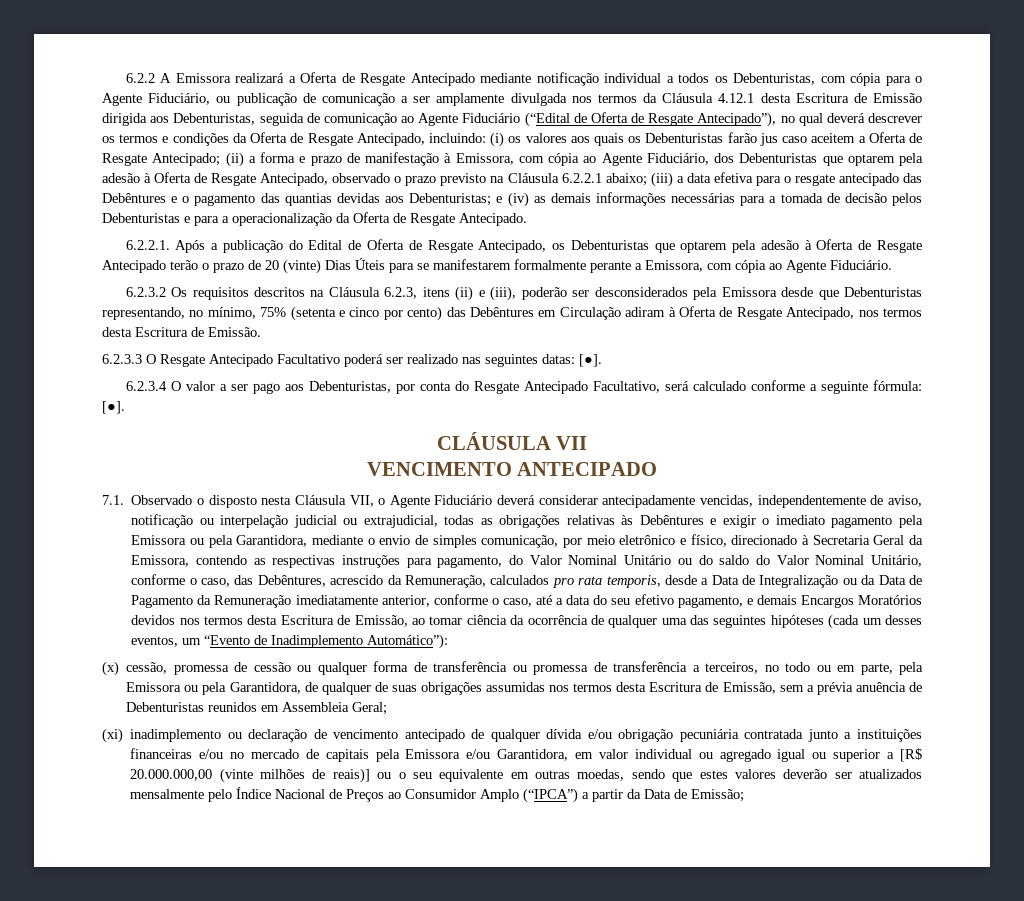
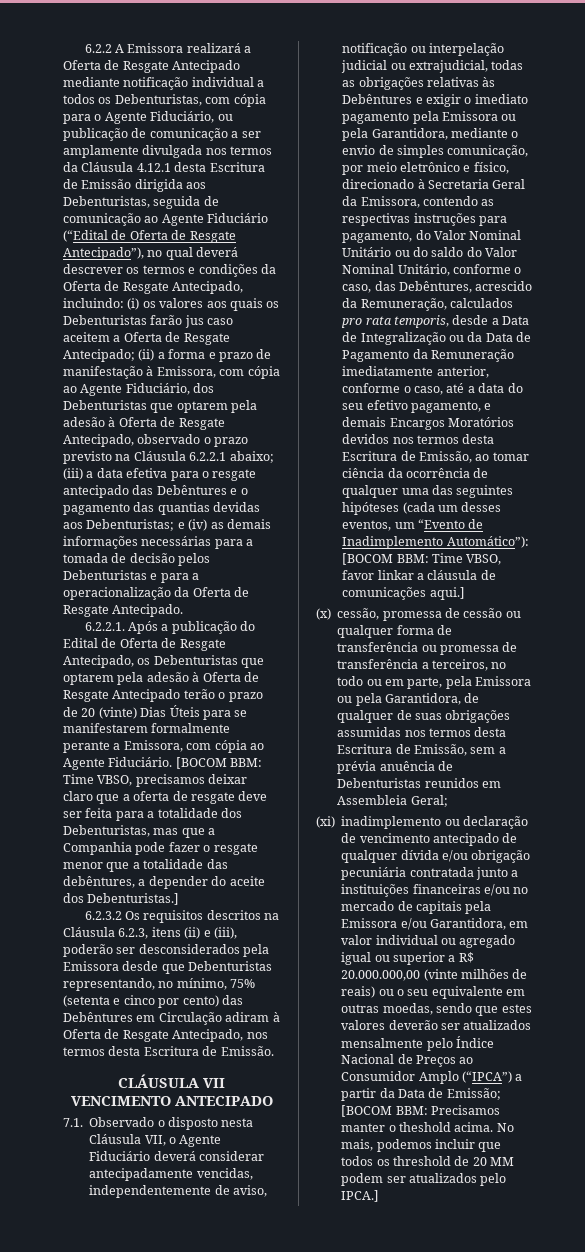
+ [BOCOM BBM: Time VBSO, precisamos deixar claro que a oferta de resgate deve ser feita para a totalidade dos Debenturistas, mas que a Companhia pode fazer o resgate menor que a totalidade das debêntures, a depender do aceite dos Debenturistas.]
- 6.2.3.3 O Resgate Antecipado Facultativo poderá ser realizado nas seguintes datas: [●].
- 6.2.3.4 O valor a ser pago aos Debenturistas, por conta do Resgate Antecipado Facultativo, será calculado conforme a seguinte fórmula: [●].
+ [BOCOM BBM: Time VBSO, favor linkar a cláusula de comunicações aqui.]
- (xi) inadimplemento ou declaração de vencimento antecipado de qualquer dívida e/ou obrigação pecuniária contratada junto a instituições financeiras e/ou no mercado de capitais pela Emissora e/ou Garantidora, em valor individual ou agregado igual ou superior a [R$ 20.000.000,00 (vinte milhões de reais)] ou o seu equivalente em outras moedas, sendo que estes valores deverão ser atualizados mensalmente pelo Índice Nacional de Preços ao Consumidor Amplo (“IPCA”) a partir da Data de Emissão;
+ (xi) inadimplemento ou declaração de vencimento antecipado de qualquer dívida e/ou obrigação pecuniária contratada junto a instituições financeiras e/ou no mercado de capitais pela Emissora e/ou Garantidora, em valor individual ou agregado igual ou superior a R$ 20.000.000,00 (vinte milhões de reais) ou o seu equivalente em outras moedas, sendo que estes valores deverão ser atualizados mensalmente pelo Índice Nacional de Preços ao Consumidor Amplo (“IPCA”) a partir da Data de Emissão;
+ [BOCOM BBM: Precisamos manter o theshold acima. No mais, podemos incluir que todos os threshold de 20 MM podem ser atualizados pelo IPCA.]

